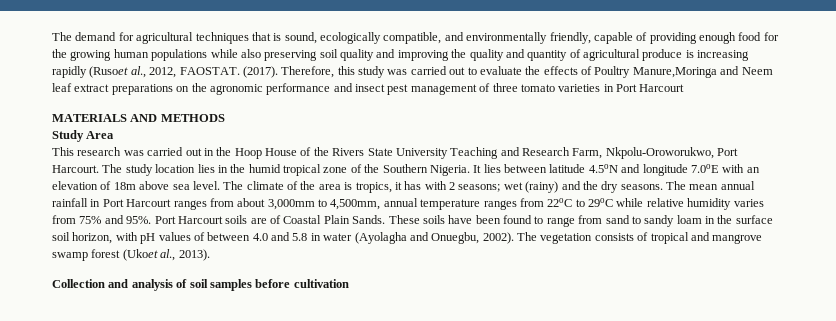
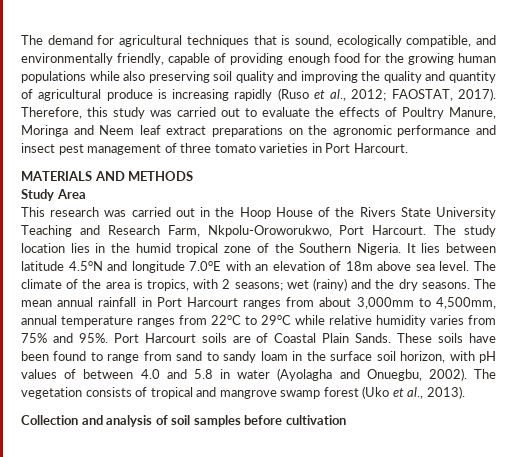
- The demand for agricultural techniques that is sound, ecologically compatible, and environmentally friendly, capable of providing enough food for the growing human populations while also preserving soil quality and improving the quality and quantity of agricultural produce is increasing rapidly (Rusoet al., 2012, FAOSTAT. (2017).
+ The demand for agricultural techniques that is sound, ecologically compatible, and environmentally friendly, capable of providing enough food for the growing human populations while also preserving soil quality and improving the quality and quantity of agricultural produce is increasing rapidly (Ruso et al., 2012; FAOSTAT, 2017).
- Therefore, this study was carried out to evaluate the effects of Poultry Manure,Moringa and Neem leaf extract preparations on the agronomic performance and insect pest management of three tomato varieties in Port Harcourt
+ Therefore, this study was carried out to evaluate the effects of Poultry Manure, Moringa and Neem leaf extract preparations on the agronomic performance and insect pest management of three tomato varieties in Port Harcourt.
- The climate of the area is tropics, it has with 2 seasons; wet (rainy) and the dry seasons.
+ The climate of the area is tropics, with 2 seasons; wet (rainy) and the dry seasons.
- The vegetation consists of tropical and mangrove swamp forest (Ukoet al., 2013).
+ The vegetation consists of tropical and mangrove swamp forest (Uko et al., 2013).

